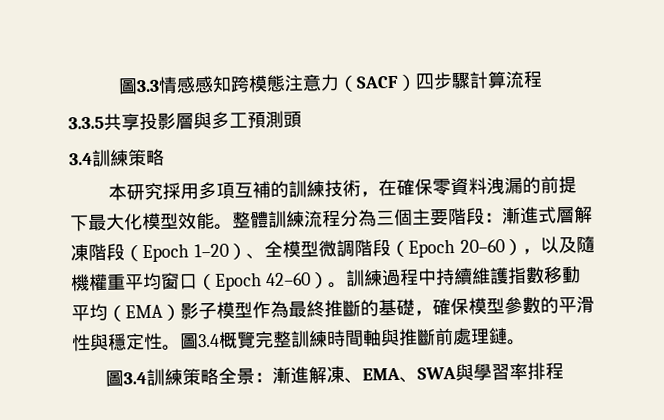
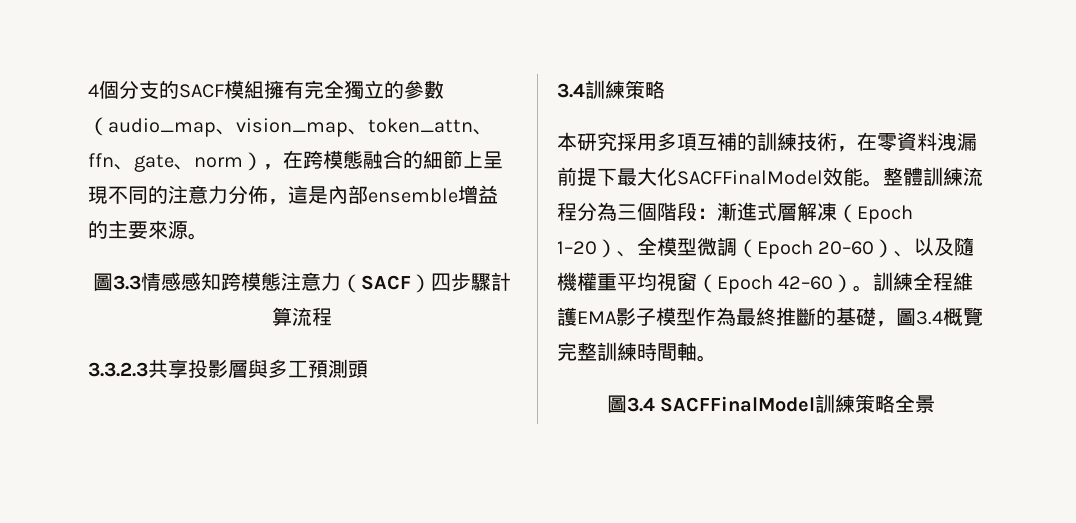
+ 4個分支的SACF模組擁有完全獨立的參數（audio_map、vision_map、token_attn、ffn、gate、norm），在跨模態融合的細節上呈現不同的注意力分佈，這是內部ensemble增益的主要來源。
- 3.3.5共享投影層與多工預測頭
+ 3.3.2.3共享投影層與多工預測頭
- 本研究採用多項互補的訓練技術，在確保零資料洩漏的前提下最大化模型效能。
+ 本研究採用多項互補的訓練技術，在零資料洩漏前提下最大化SACFFinalModel效能。
- 整體訓練流程分為三個主要階段：漸進式層解凍階段（Epoch 1–20）、全模型微調階段（Epoch 20–60），以及隨機權重平均窗口（Epoch 42–60）。
+ 整體訓練流程分為三個階段：漸進式層解凍（Epoch 1–20）、全模型微調（Epoch 20–60）、以及隨機權重平均視窗（Epoch 42–60）。
- 訓練過程中持續維護指數移動平均（EMA）影子模型作為最終推斷的基礎，確保模型參數的平滑性與穩定性。圖3.4概覽完整訓練時間軸與推斷前處理鏈。
+ 訓練全程維護EMA影子模型作為最終推斷的基礎，圖3.4概覽完整訓練時間軸。
- 圖3.4訓練策略全景：漸進解凍、EMA、SWA與學習率排程
+ 圖3.4 SACFFinalModel訓練策略全景

